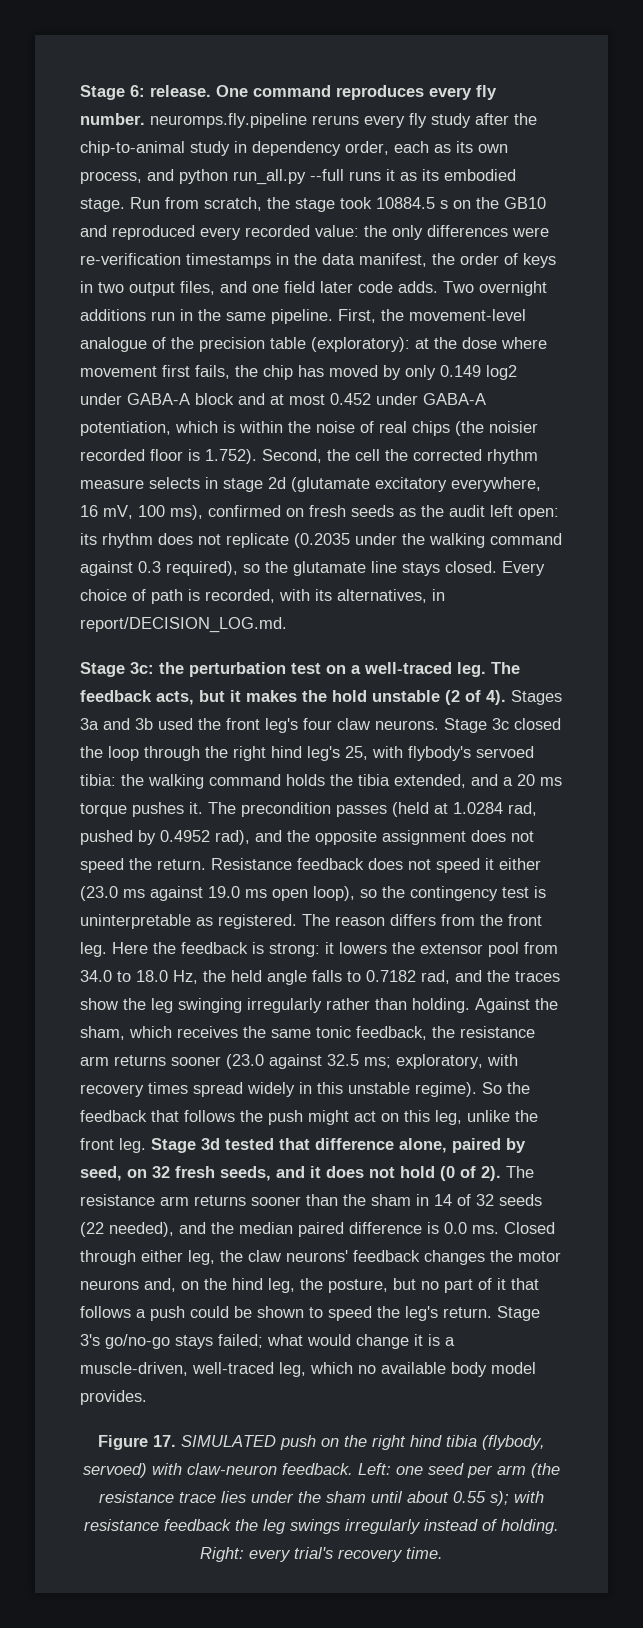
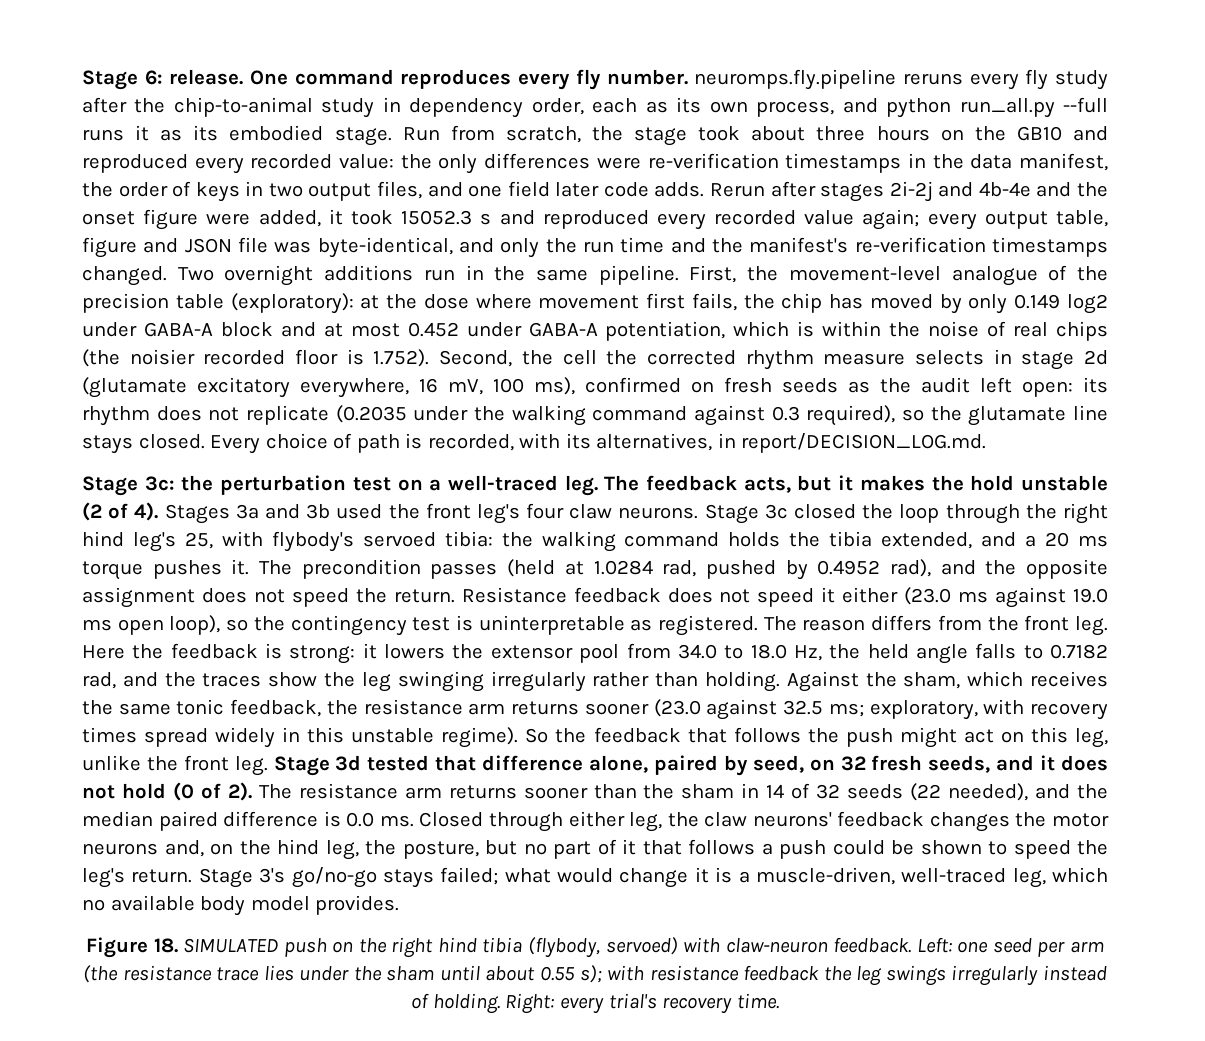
- Run from scratch, the stage took 10884.5 s on the GB10 and reproduced every recorded value: the only differences were re-verification timestamps in the data manifest, the order of keys in two output files, and one field later code adds.
+ Run from scratch, the stage took about three hours on the GB10 and reproduced every recorded value: the only differences were re-verification timestamps in the data manifest, the order of keys in two output files, and one field later code adds.
+ Rerun after stages 2i-2j and 4b-4e and the onset figure were added, it took 15052.3 s and reproduced every recorded value again; every output table, figure and JSON file was byte-identical, and only the run time and the manifest's re-verification timestamps changed.
- Figure 17. SIMULATED push on the right hind tibia (flybody, servoed) with claw-neuron feedback.
+ Figure 18. SIMULATED push on the right hind tibia (flybody, servoed) with claw-neuron feedback.

